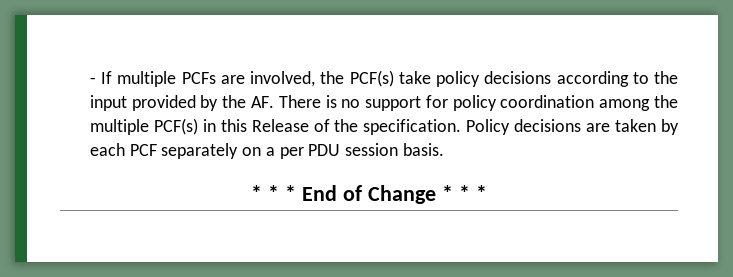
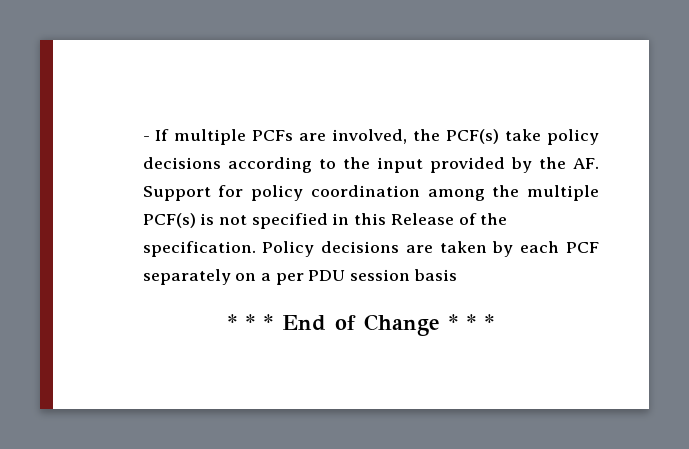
- - If multiple PCFs are involved, the PCF(s) take policy decisions according to the input provided by the AF. There is no support for policy coordination among the multiple PCF(s) in this Release of the specification.
+ - If multiple PCFs are involved, the PCF(s) take policy decisions according to the input provided by the AF. Support for policy coordination among the multiple PCF(s) is not specified in this Release of the specification.
- Policy decisions are taken by each PCF separately on a per PDU session basis.
+ Policy decisions are taken by each PCF separately on a per PDU session basis

